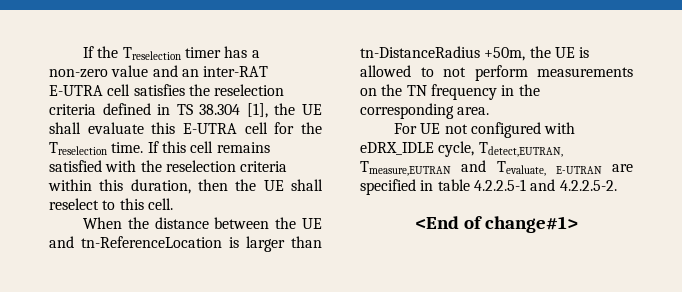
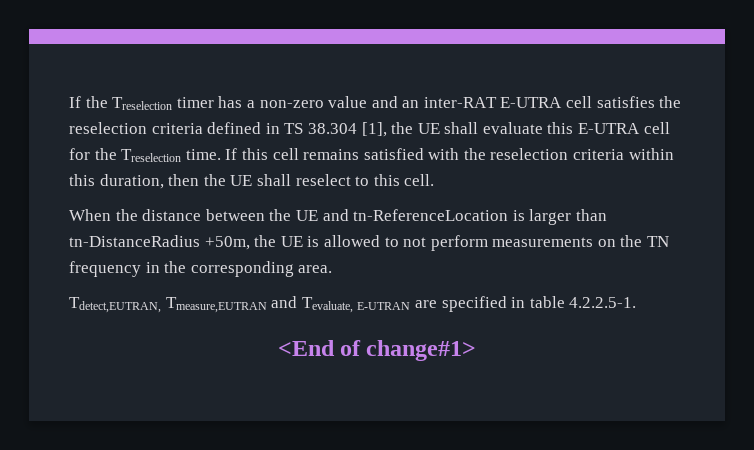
- For UE not configured with eDRX_IDLE cycle, Tdetect,EUTRAN, Tmeasure,EUTRAN and Tevaluate, E-UTRAN are specified in table 4.2.2.5-1 and 4.2.2.5-2.
+ Tdetect,EUTRAN, Tmeasure,EUTRAN and Tevaluate, E-UTRAN are specified in table 4.2.2.5-1.

